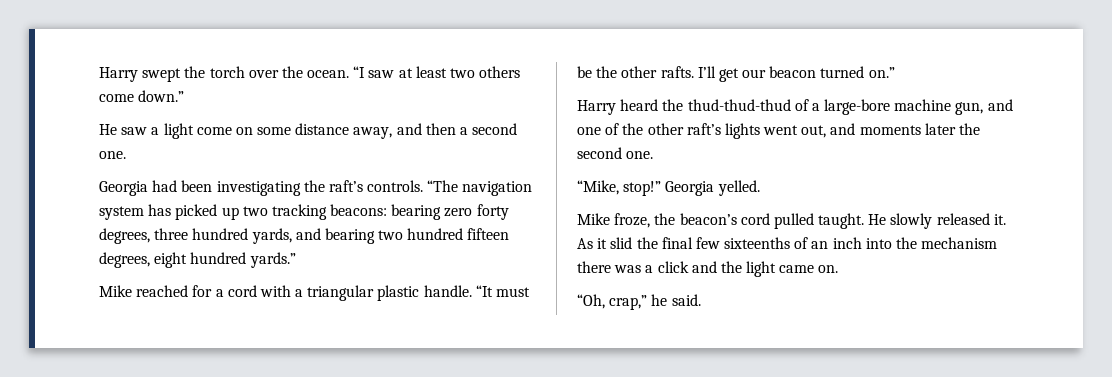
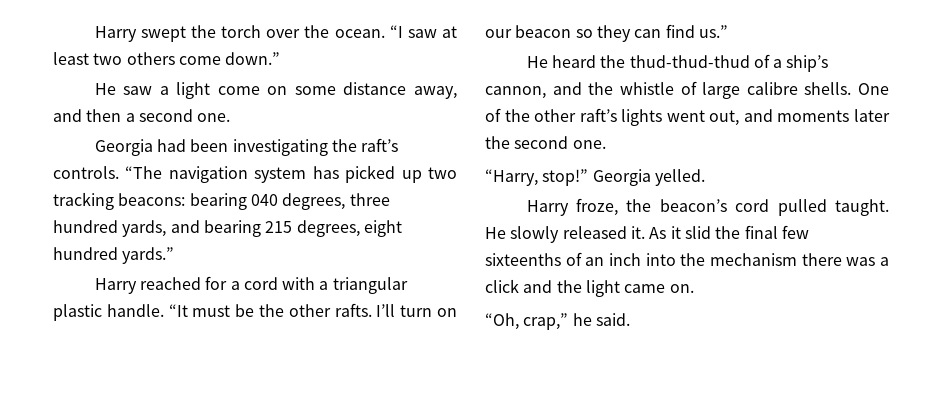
- “The navigation system has picked up two tracking beacons: bearing zero forty degrees, three hundred yards, and bearing two hundred fifteen degrees, eight hundred yards.”
+ “The navigation system has picked up two tracking beacons: bearing 040 degrees, three hundred yards, and bearing 215 degrees, eight hundred yards.”
- Mike reached for a cord with a triangular plastic handle.
+ Harry reached for a cord with a triangular plastic handle.
- I’ll get our beacon turned on.”
- Harry heard the thud-thud-thud of a large-bore machine gun, and one of the other raft’s lights went out, and moments later the second one.
+ I’ll turn on our beacon so they can find us.”
+ He heard the thud-thud-thud of a ship’s cannon, and the whistle of large calibre shells. One of the other raft’s lights went out, and moments later the second one.
- “Mike, stop!”
+ “Harry, stop!”
- Mike froze, the beacon’s cord pulled taught.
+ Harry froze, the beacon’s cord pulled taught.

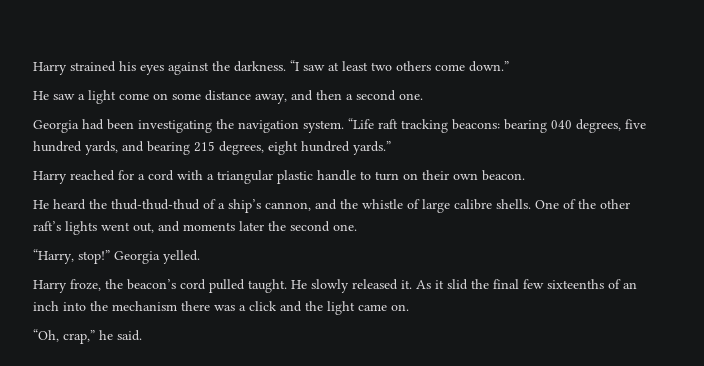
- Harry swept the torch over the ocean.
+ Harry strained his eyes against the darkness.
- Georgia had been investigating the raft’s controls. “The navigation system has picked up two tracking beacons: bearing 040 degrees, three hundred yards, and bearing 215 degrees, eight hundred yards.”
+ Georgia had been investigating the navigation system. “Life raft tracking beacons: bearing 040 degrees, five hundred yards, and bearing 215 degrees, eight hundred yards.”
- Harry reached for a cord with a triangular plastic handle. “It must be the other rafts. I’ll turn on our beacon so they can find us.”
+ Harry reached for a cord with a triangular plastic handle to turn on their own beacon.

